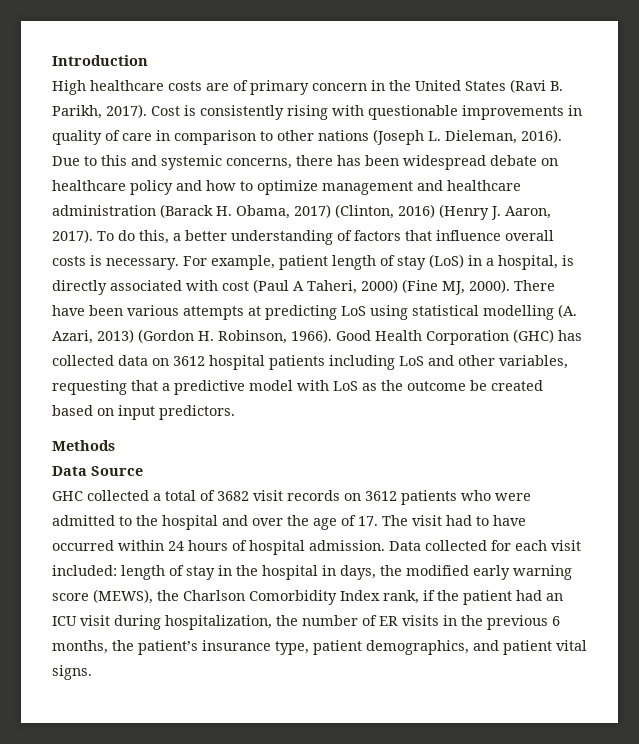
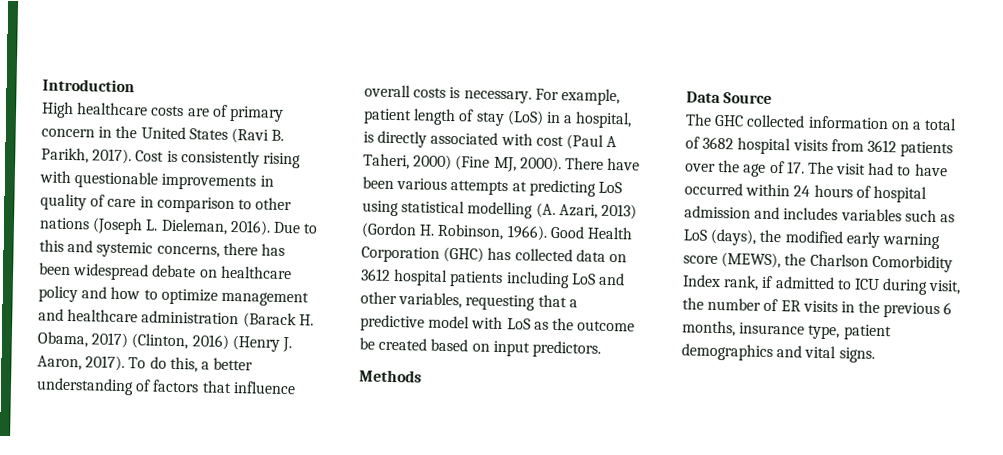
- GHC collected a total of 3682 visit records on 3612 patients who were admitted to the hospital and over the age of 17. The visit had to have occurred within 24 hours of hospital admission. Data collected for each visit included: length of stay in the hospital in days, the modified early warning score (MEWS), the Charlson Comorbidity Index rank, if the patient had an ICU visit during hospitalization, the number of ER visits in the previous 6 months, the patient’s insurance type, patient demographics, and patient vital signs.
+ The GHC collected information on a total of 3682 hospital visits from 3612 patients over the age of 17. The visit had to have occurred within 24 hours of hospital admission and includes variables such as LoS (days), the modified early warning score (MEWS), the Charlson Comorbidity Index rank, if admitted to ICU during visit, the number of ER visits in the previous 6 months, insurance type, patient demographics and vital signs.

